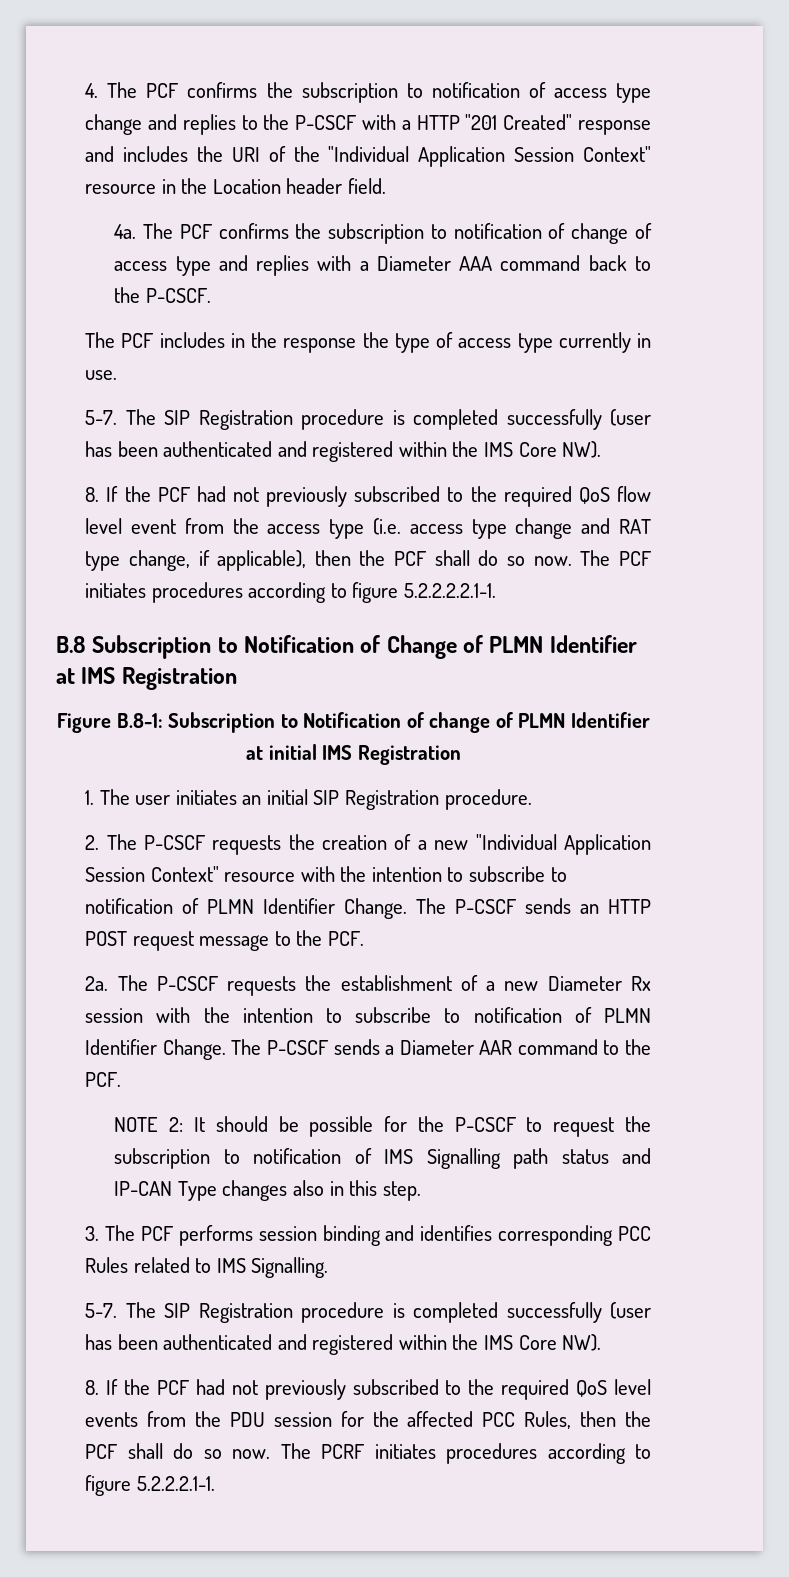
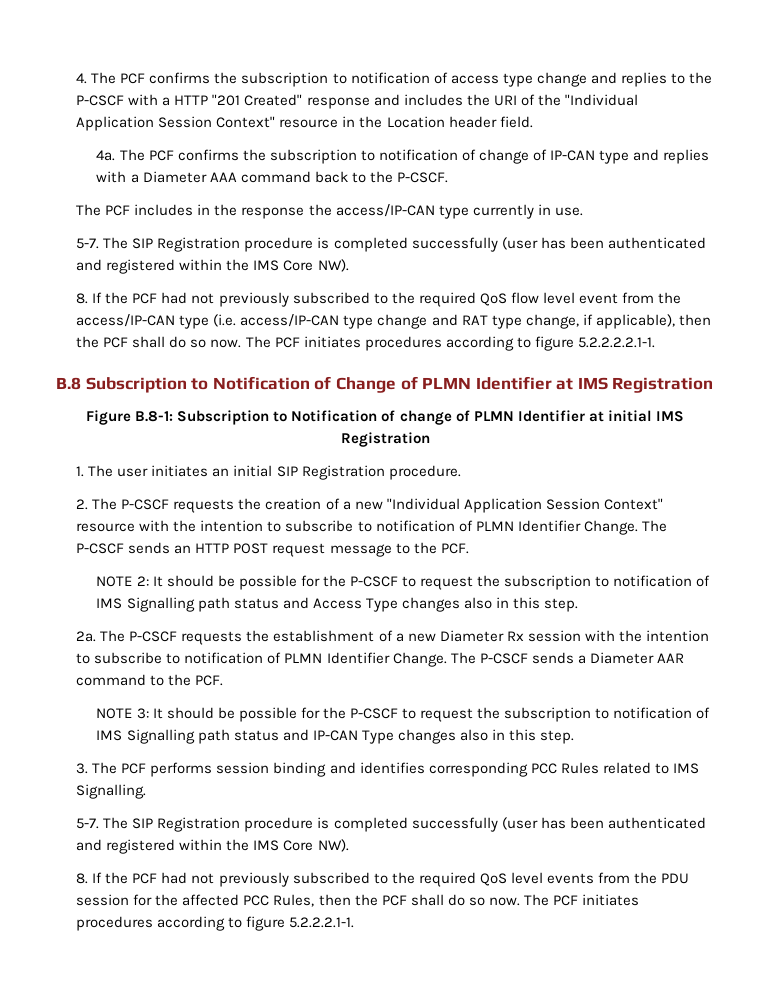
- The PCF confirms the subscription to notification of change of access type and replies with a Diameter AAA command back to the P-CSCF.
+ The PCF confirms the subscription to notification of change of IP-CAN type and replies with a Diameter AAA command back to the P-CSCF.
- The PCF includes in the response the type of access type currently in use.
+ The PCF includes in the response the access/IP-CAN type currently in use.
- 8. If the PCF had not previously subscribed to the required QoS flow level event from the access type (i.e. access type change and RAT type change, if applicable), then the PCF shall do so now.
+ 8. If the PCF had not previously subscribed to the required QoS flow level event from the access/IP-CAN type (i.e. access/IP-CAN type change and RAT type change, if applicable), then the PCF shall do so now.
+ NOTE 2: It should be possible for the P-CSCF to request the subscription to notification of IMS Signalling path status and Access Type changes also in this step.
- NOTE 2: It should be possible for the P-CSCF to request the subscription to notification of IMS Signalling path status and IP-CAN Type changes also in this step.
+ NOTE 3: It should be possible for the P-CSCF to request the subscription to notification of IMS Signalling path status and IP-CAN Type changes also in this step.
- The PCRF initiates procedures according to figure 5.2.2.2.1-1.
+ The PCF initiates procedures according to figure 5.2.2.2.1-1.

